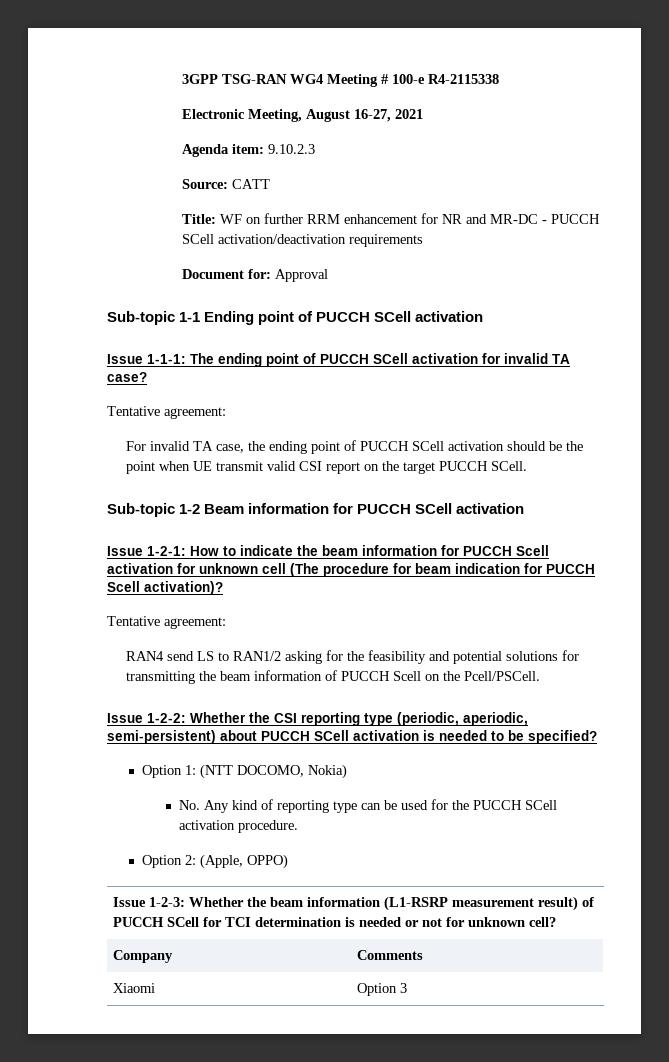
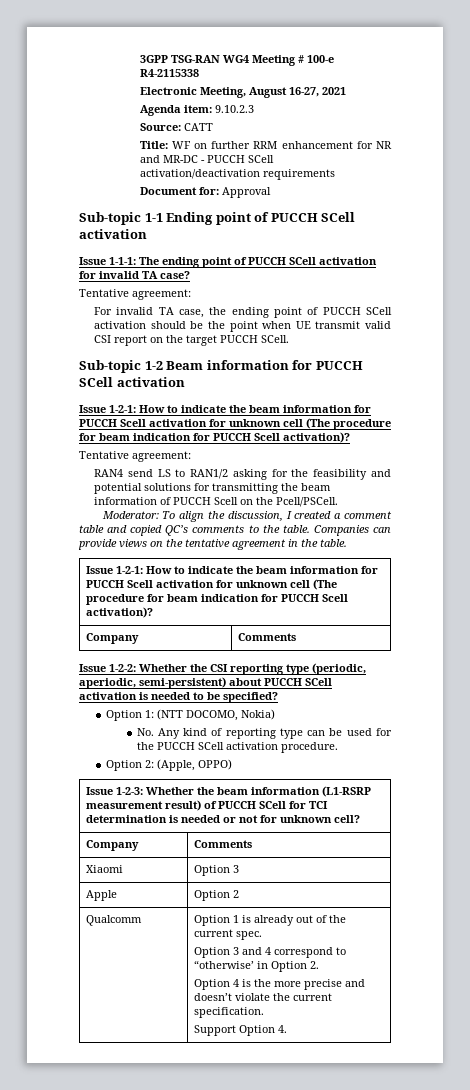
+ Moderator: To align the discussion, I created a comment table and copied QC’s comments to the table. Companies can provide views on the tentative agreement in the table.
+ Issue 1-2-1: How to indicate the beam information for PUCCH Scell activation for unknown cell (The procedure for beam indication for PUCCH Scell activation)?
+ Company | Comments
+ Apple | Option 2
+ Qualcomm | Option 1 is already out of the current spec.
+ Option 3 and 4 correspond to “otherwise’ in Option 2.
+ Option 4 is the more precise and doesn’t violate the current specification.
+ Support Option 4.

